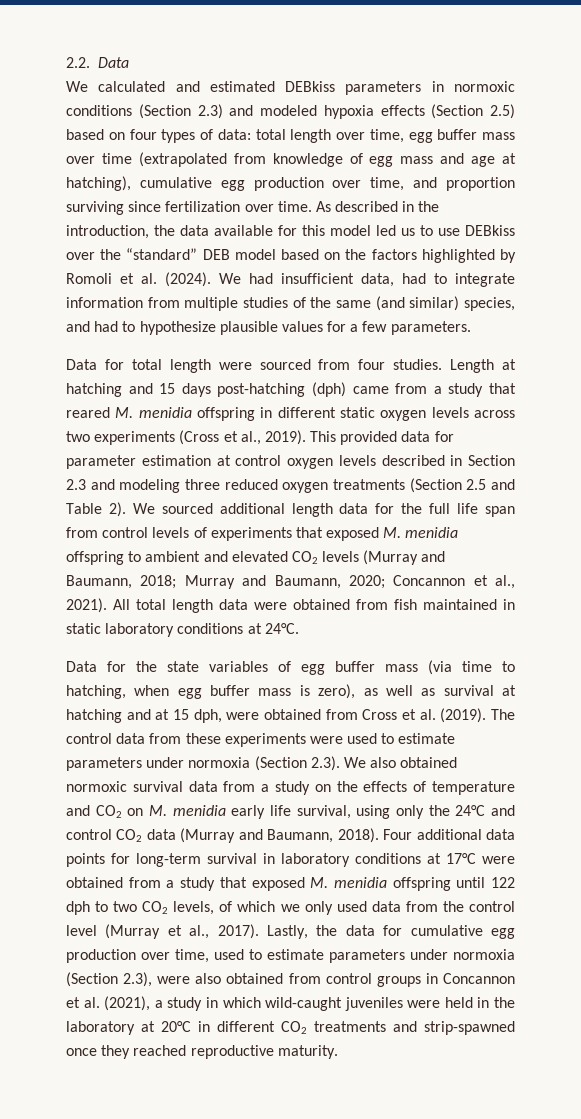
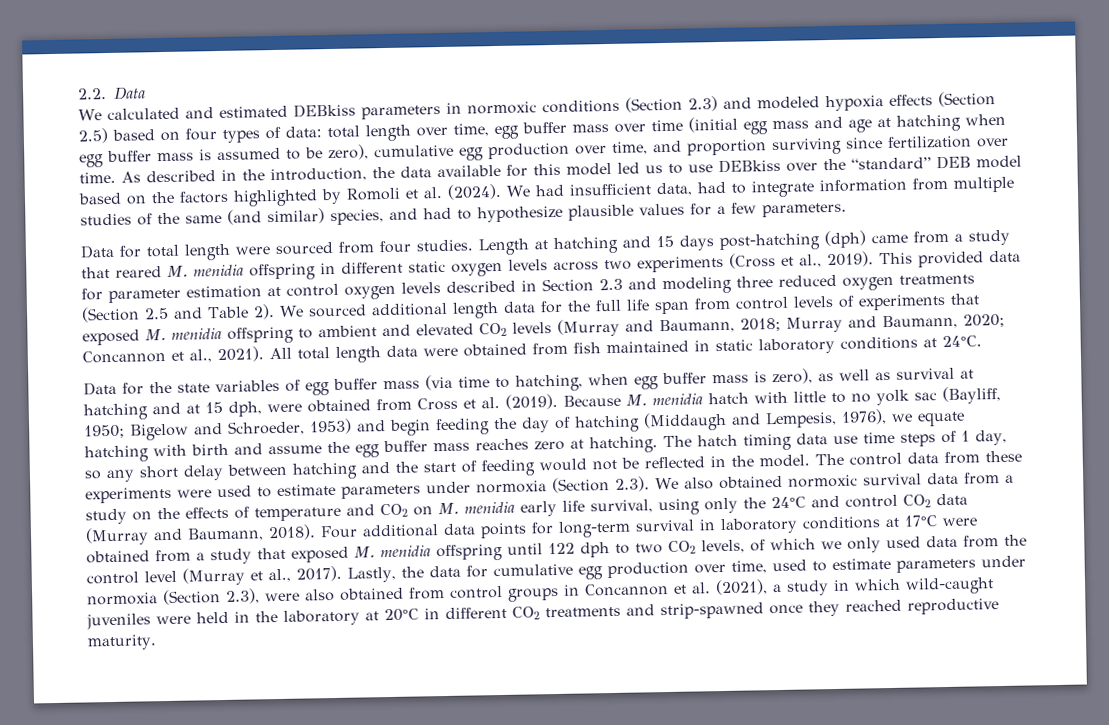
- We calculated and estimated DEBkiss parameters in normoxic conditions (Section 2.3) and modeled hypoxia effects (Section 2.5) based on four types of data: total length over time, egg buffer mass over time (extrapolated from knowledge of egg mass and age at hatching), cumulative egg production over time, and proportion surviving since fertilization over time.
+ We calculated and estimated DEBkiss parameters in normoxic conditions (Section 2.3) and modeled hypoxia effects (Section 2.5) based on four types of data: total length over time, egg buffer mass over time (initial egg mass and age at hatching when egg buffer mass is assumed to be zero), cumulative egg production over time, and proportion surviving since fertilization over time.
+ Because M. menidia hatch with little to no yolk sac (Bayliff, 1950; Bigelow and Schroeder, 1953) and begin feeding the day of hatching (Middaugh and Lempesis, 1976), we equate hatching with birth and assume the egg buffer mass reaches zero at hatching. The hatch timing data use time steps of 1 day, so any short delay between hatching and the start of feeding would not be reflected in the model.

